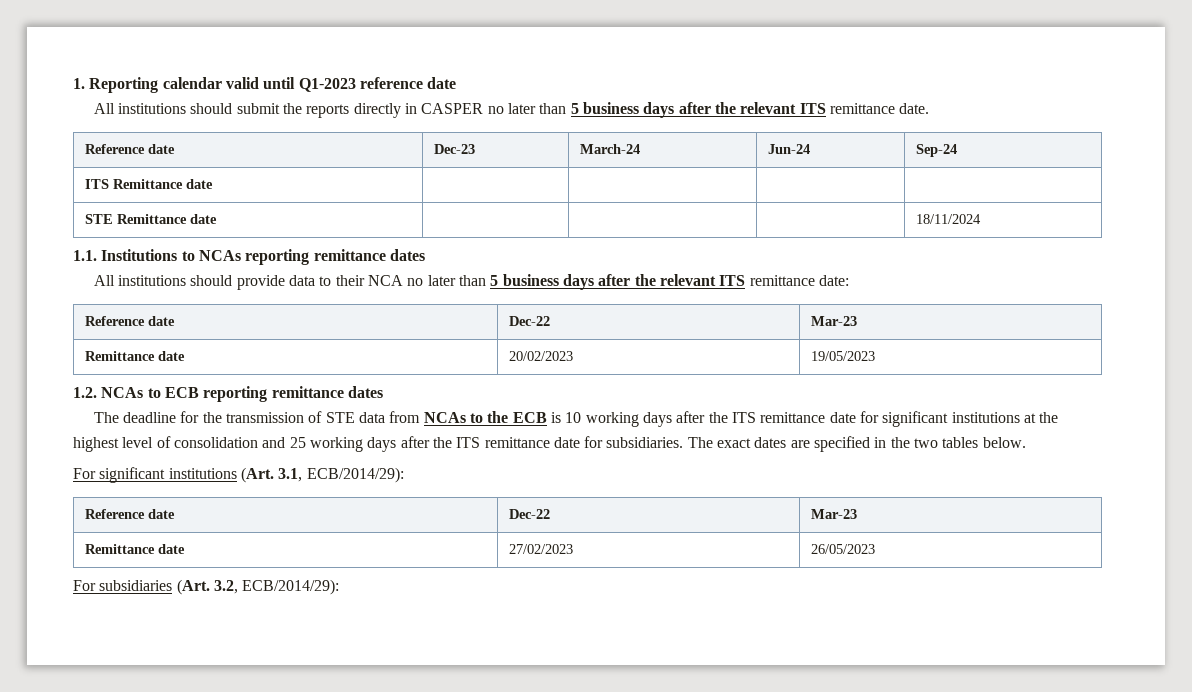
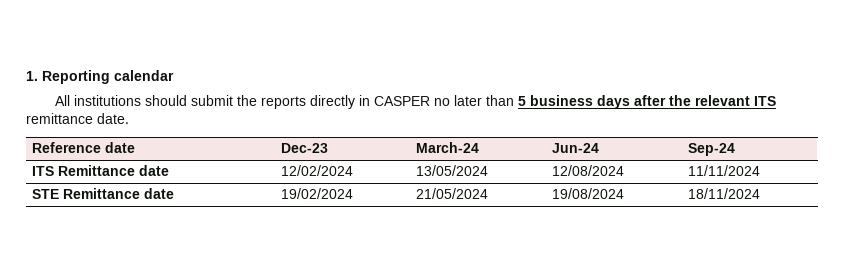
- 1. Reporting calendar valid until Q1-2023 reference date
+ 1. Reporting calendar
- ITS Remittance date | | | |
+ ITS Remittance date | 12/02/2024 | 13/05/2024 | 12/08/2024 | 11/11/2024
- STE Remittance date | | | | 18/11/2024
- 1.1. Institutions to NCAs reporting remittance dates
- All institutions should provide data to their NCA no later than 5 business days after the relevant ITS remittance date:
- Reference date | Dec-22 | Mar-23
- Remittance date | 20/02/2023 | 19/05/2023
- 1.2. NCAs to ECB reporting remittance dates
- The deadline for the transmission of STE data from NCAs to the ECB is 10 working days after the ITS remittance date for significant institutions at the highest level of consolidation and 25 working days after the ITS remittance date for subsidiaries. The exact dates are specified in the two tables below.
- For significant institutions (Art. 3.1, ECB/2014/29):
- Reference date | Dec-22 | Mar-23
- Remittance date | 27/02/2023 | 26/05/2023
- For subsidiaries (Art. 3.2, ECB/2014/29):
+ STE Remittance date | 19/02/2024 | 21/05/2024 | 19/08/2024 | 18/11/2024

